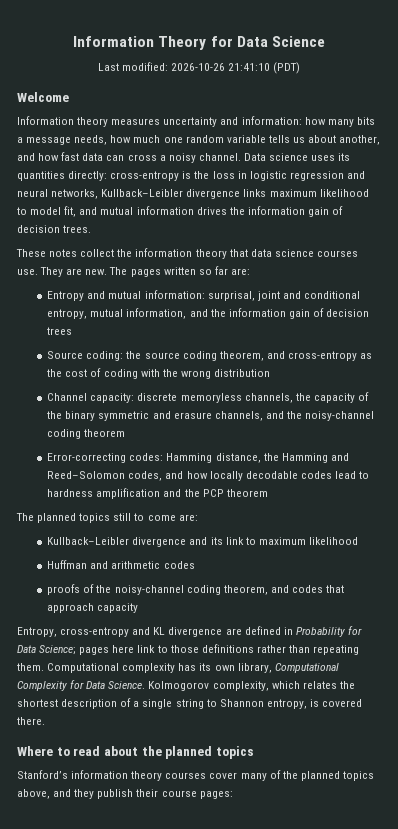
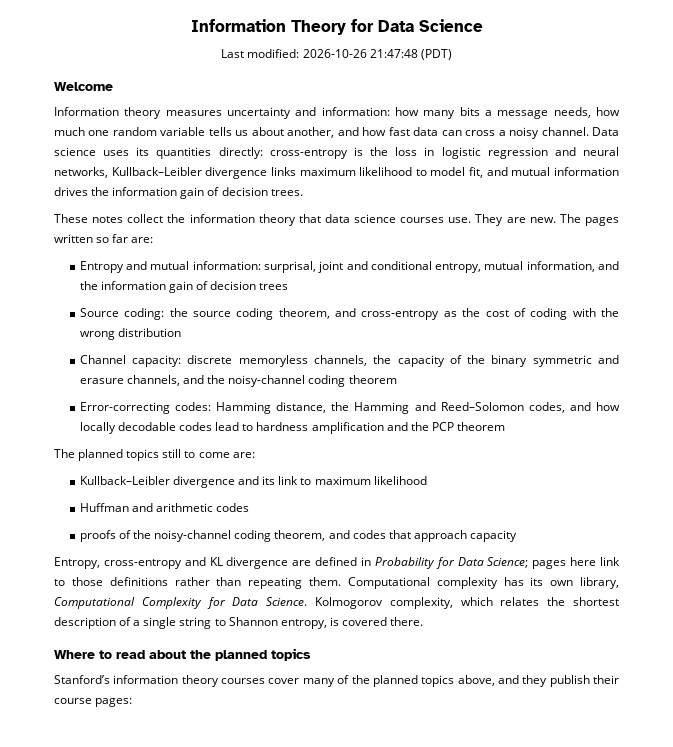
- Last modified: 2026-10-26 21:41:10 (PDT)
+ Last modified: 2026-10-26 21:47:48 (PDT)

